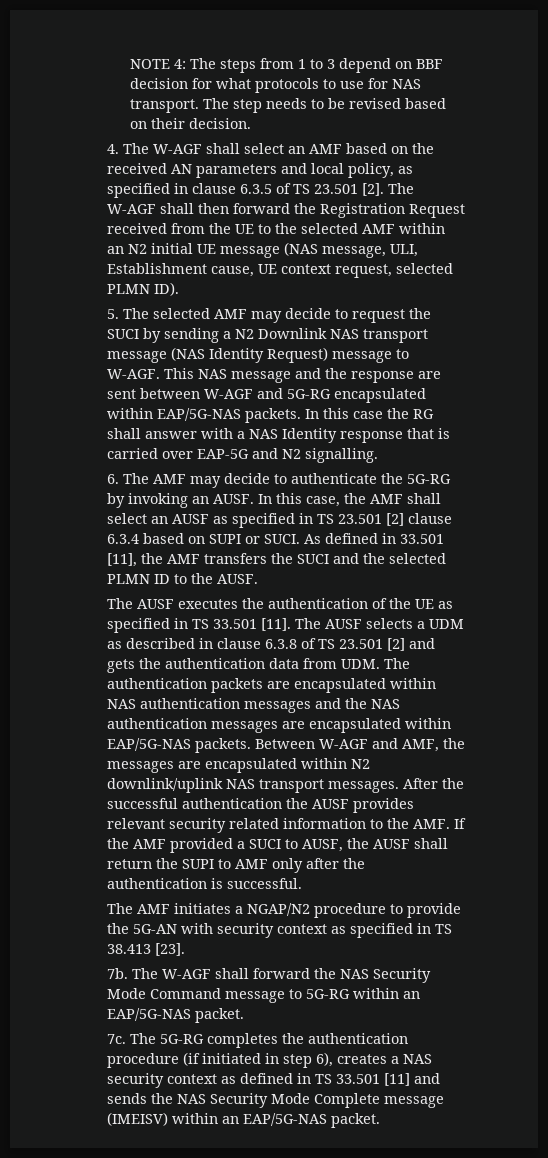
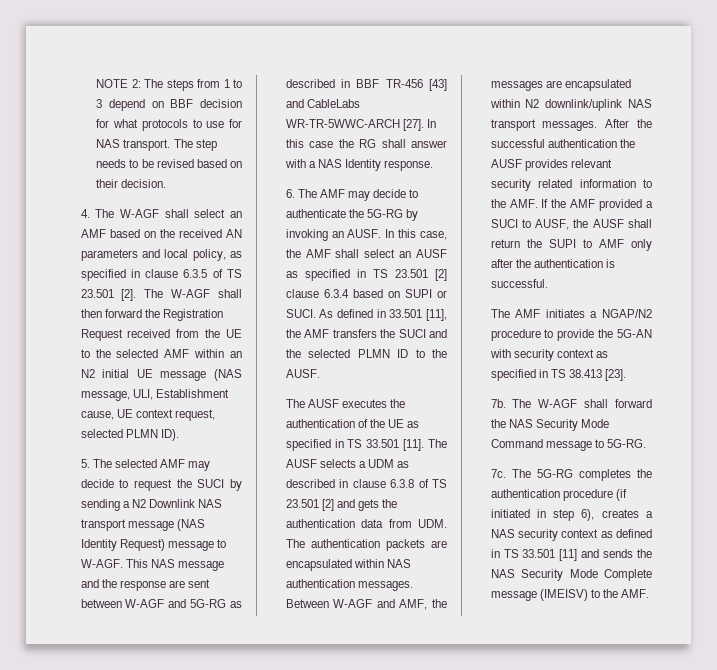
- NOTE 4: The steps from 1 to 3 depend on BBF decision for what protocols to use for NAS transport.
+ NOTE 2: The steps from 1 to 3 depend on BBF decision for what protocols to use for NAS transport.
- This NAS message and the response are sent between W-AGF and 5G-RG encapsulated within EAP/5G-NAS packets.
+ This NAS message and the response are sent between W-AGF and 5G-RG as described in BBF TR-456 [43] and CableLabs WR-TR-5WWC-ARCH [27].
- In this case the RG shall answer with a NAS Identity response that is carried over EAP-5G and N2 signalling.
+ In this case the RG shall answer with a NAS Identity response.
- The AUSF selects a UDM as described in clause 6.3.8 of TS 23.501 [2] and gets the authentication data from UDM. The authentication packets are encapsulated within NAS authentication messages and the NAS authentication messages are encapsulated within EAP/5G-NAS packets.
+ The AUSF selects a UDM as described in clause 6.3.8 of TS 23.501 [2] and gets the authentication data from UDM. The authentication packets are encapsulated within NAS authentication messages.
- The W-AGF shall forward the NAS Security Mode Command message to 5G-RG within an EAP/5G-NAS packet.
+ The W-AGF shall forward the NAS Security Mode Command message to 5G-RG.
- The 5G-RG completes the authentication procedure (if initiated in step 6), creates a NAS security context as defined in TS 33.501 [11] and sends the NAS Security Mode Complete message (IMEISV) within an EAP/5G-NAS packet.
+ The 5G-RG completes the authentication procedure (if initiated in step 6), creates a NAS security context as defined in TS 33.501 [11] and sends the NAS Security Mode Complete message (IMEISV) to the AMF.

